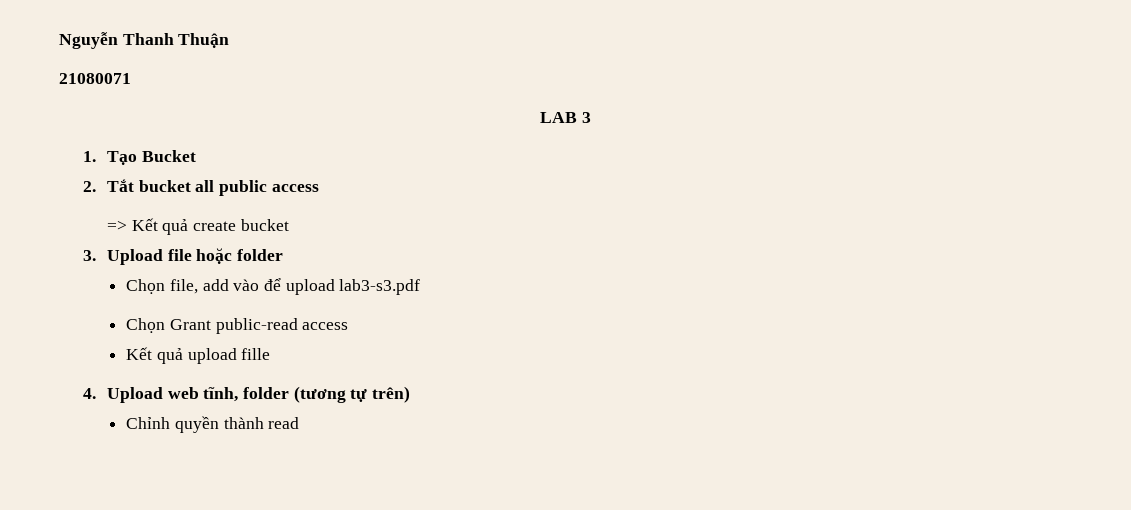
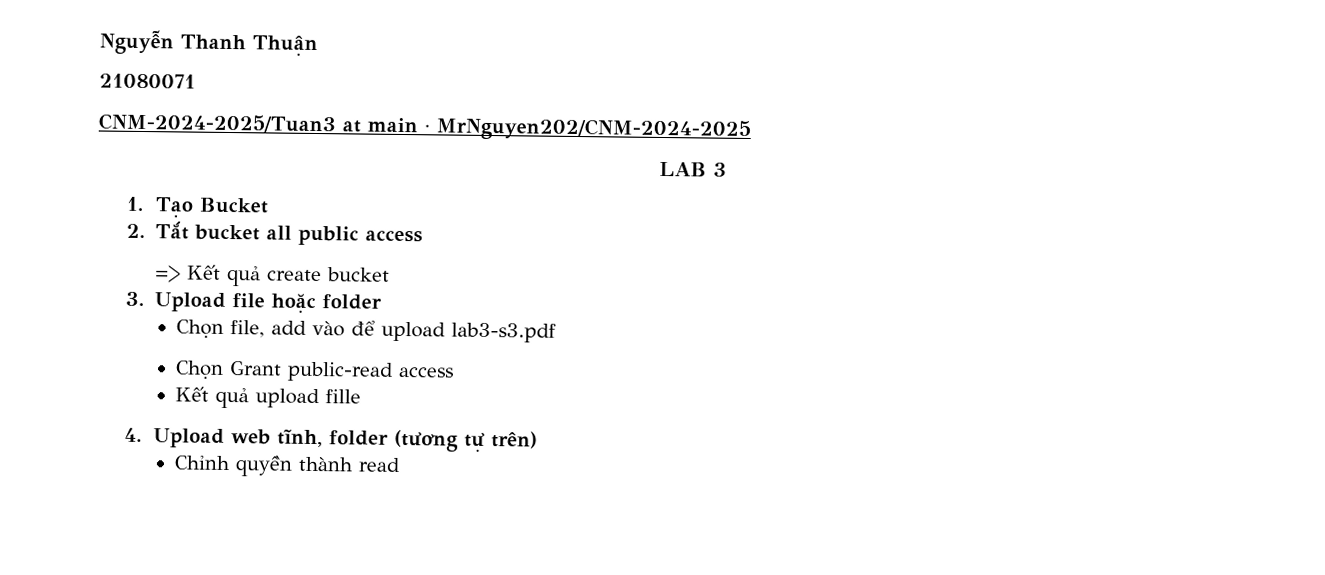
+ CNM-2024-2025/Tuan3 at main · MrNguyen202/CNM-2024-2025

